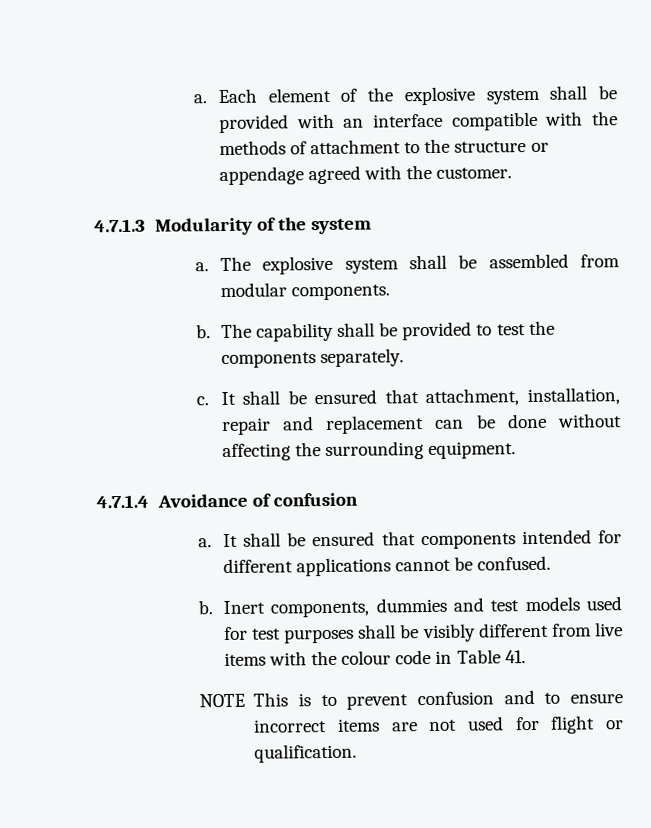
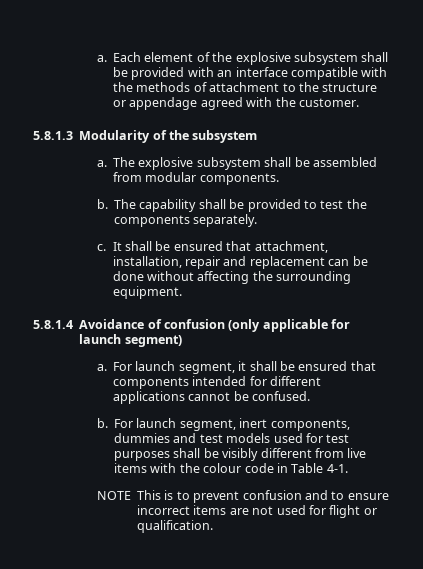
- Each element of the explosive system shall be provided with an interface compatible with the methods of attachment to the structure or appendage agreed with the customer.
+ Each element of the explosive subsystem shall be provided with an interface compatible with the methods of attachment to the structure or appendage agreed with the customer.
- 4.7.1.3 Modularity of the system
+ 5.8.1.3 Modularity of the subsystem
- The explosive system shall be assembled from modular components.
+ The explosive subsystem shall be assembled from modular components.
- 4.7.1.4 Avoidance of confusion
- a. It shall be ensured that components intended for different applications cannot be confused.
+ 5.8.1.4 Avoidance of confusion (only applicable for launch segment)
+ a. For launch segment, it shall be ensured that components intended for different applications cannot be confused.
- Inert components, dummies and test models used for test purposes shall be visibly different from live items with the colour code in Table 41.
+ For launch segment, inert components, dummies and test models used for test purposes shall be visibly different from live items with the colour code in Table 4-1.

